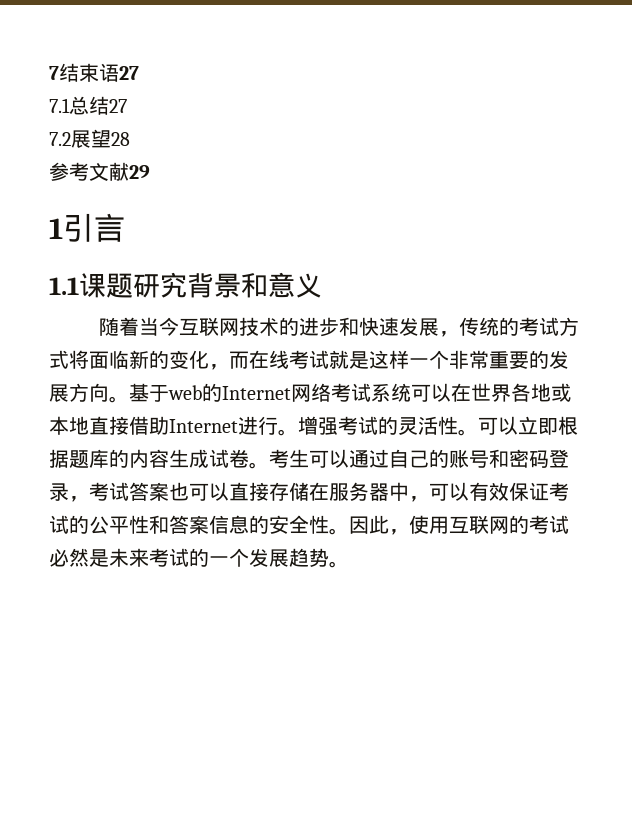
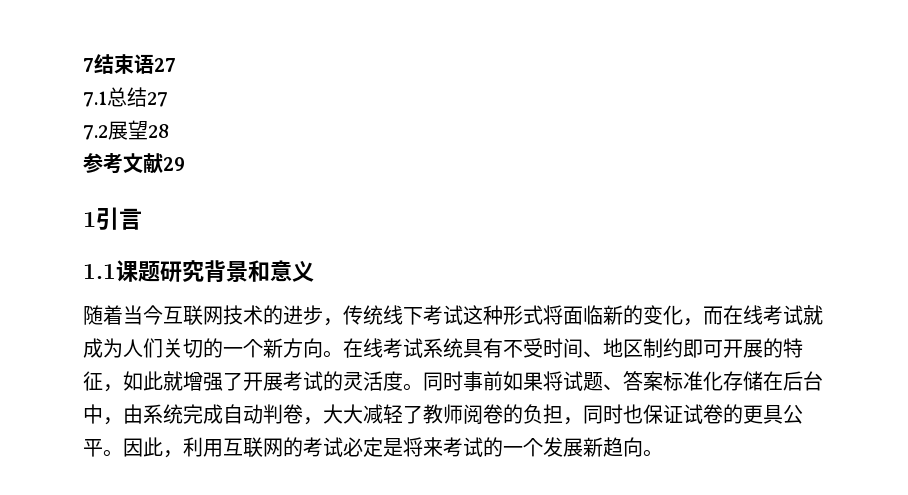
- 随着当今互联网技术的进步和快速发展，传统的考试方式将面临新的变化，而在线考试就是这样一个非常重要的发展方向。基于web的Internet网络考试系统可以在世界各地或本地直接借助Internet进行。增强考试的灵活性。可以立即根据题库的内容生成试卷。考生可以通过自己的账号和密码登录，考试答案也可以直接存储在服务器中，可以有效保证考试的公平性和答案信息的安全性。
+ 随着当今互联网技术的进步，传统线下考试这种形式将面临新的变化，而在线考试就成为人们关切的一个新方向。在线考试系统具有不受时间、地区制约即可开展的特征，如此就增强了开展考试的灵活度。同时事前如果将试题、答案标准化存储在后台中，由系统完成自动判卷，大大减轻了教师阅卷的负担，同时也保证试卷的更具公平。
- 因此，使用互联网的考试必然是未来考试的一个发展趋势。
+ 因此，利用互联网的考试必定是将来考试的一个发展新趋向。

